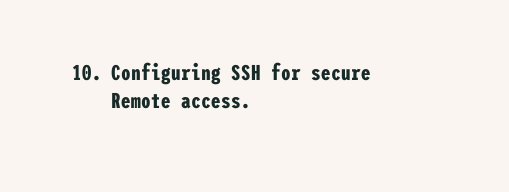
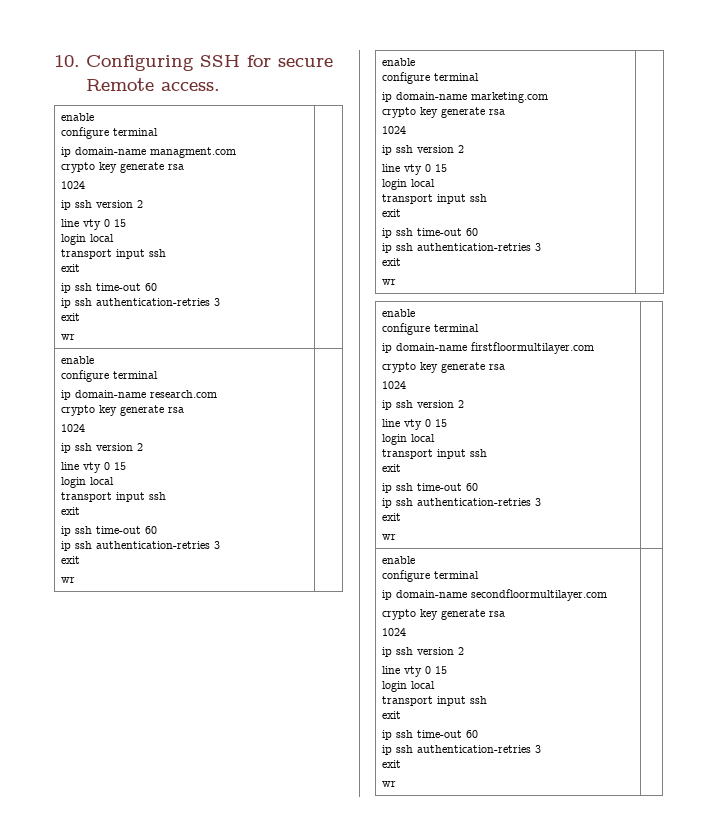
  10. Configuring SSH for secure Remote access.
+ enable
+ configure terminal
+ ip domain-name managment.com
+ crypto key generate rsa
+ 1024
+ ip ssh version 2
+ line vty 0 15
+ login local
+ transport input ssh
+ exit
+ ip ssh time-out 60
+ ip ssh authentication-retries 3
+ exit
+ wr |
+ enable
+ configure terminal
+ ip domain-name research.com
+ crypto key generate rsa
+ 1024
+ ip ssh version 2
+ line vty 0 15
+ login local
+ transport input ssh
+ exit
+ ip ssh time-out 60
+ ip ssh authentication-retries 3
+ exit
+ wr |
+ enable
+ configure terminal
+ ip domain-name marketing.com
+ crypto key generate rsa
+ 1024
+ ip ssh version 2
+ line vty 0 15
+ login local
+ transport input ssh
+ exit
+ ip ssh time-out 60
+ ip ssh authentication-retries 3
+ exit
+ wr |
+ enable
+ configure terminal
+ ip domain-name firstfloormultilayer.com
+ crypto key generate rsa
+ 1024
+ ip ssh version 2
+ line vty 0 15
+ login local
+ transport input ssh
+ exit
+ ip ssh time-out 60
+ ip ssh authentication-retries 3
+ exit
+ wr |
+ enable
+ configure terminal
+ ip domain-name secondfloormultilayer.com
+ crypto key generate rsa
+ 1024
+ ip ssh version 2
+ line vty 0 15
+ login local
+ transport input ssh
+ exit
+ ip ssh time-out 60
+ ip ssh authentication-retries 3
+ exit
+ wr |

